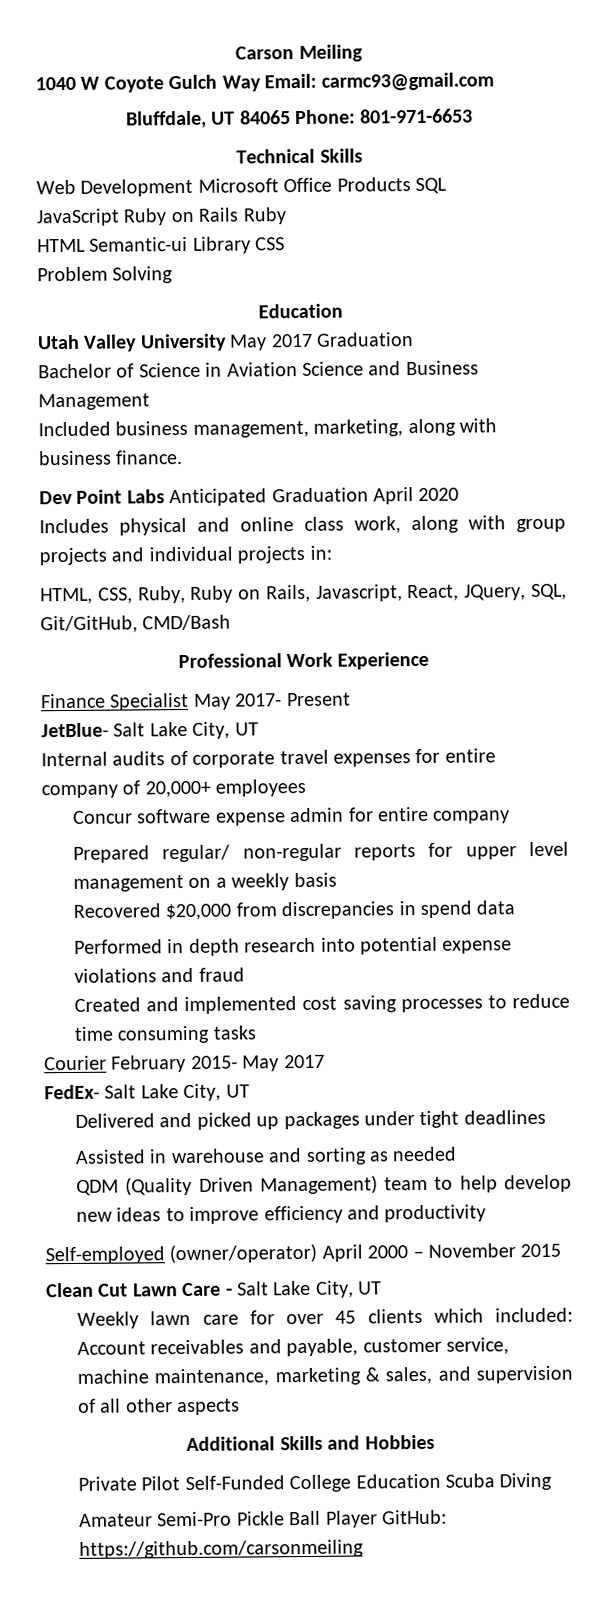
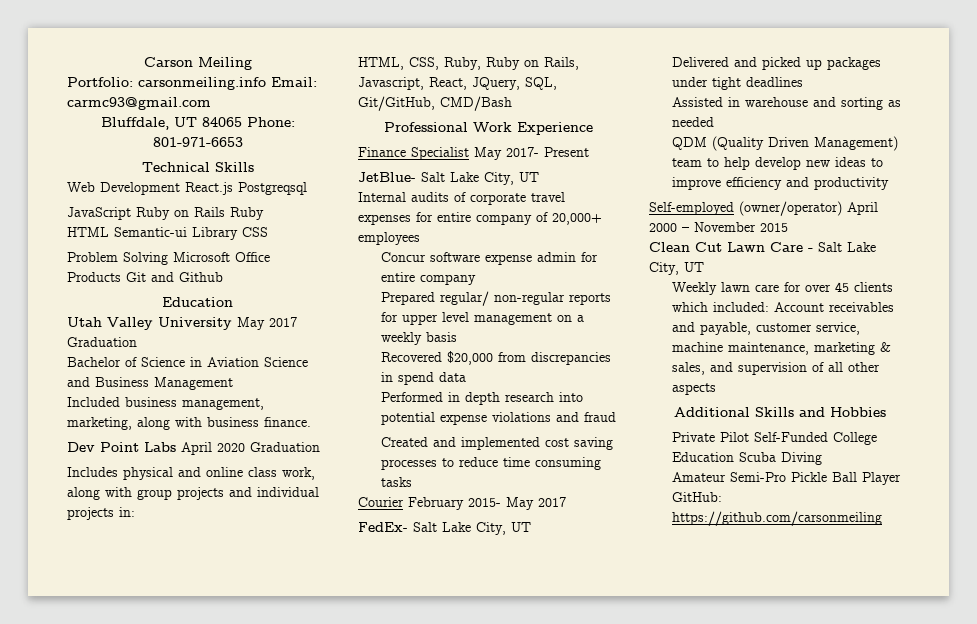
- 1040 W Coyote Gulch Way Email: carmc93@gmail.com
+ Portfolio: carsonmeiling.info Email: carmc93@gmail.com
- Web Development Microsoft Office Products SQL
+ Web Development React.js Postgreqsql
- Problem Solving
+ Problem Solving Microsoft Office Products Git and Github
- Dev Point Labs Anticipated Graduation April 2020
+ Dev Point Labs April 2020 Graduation

